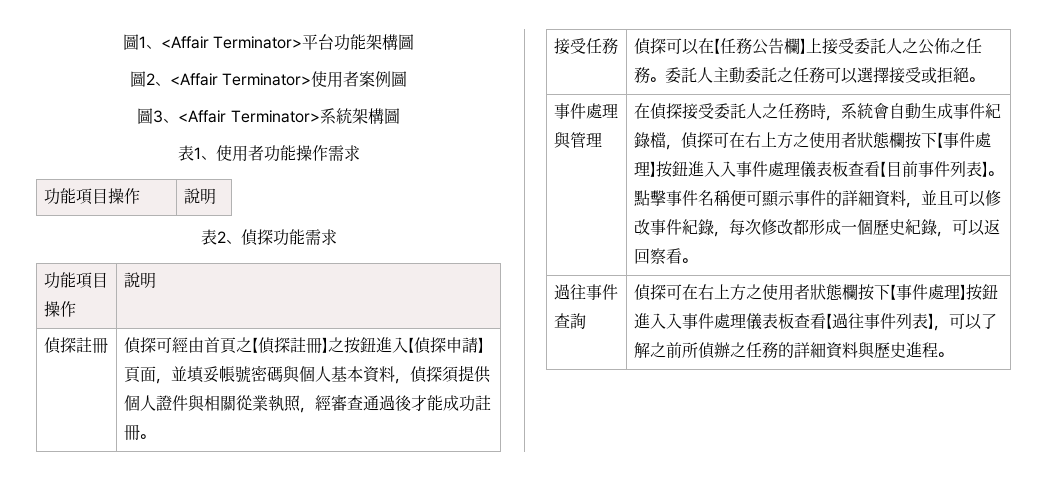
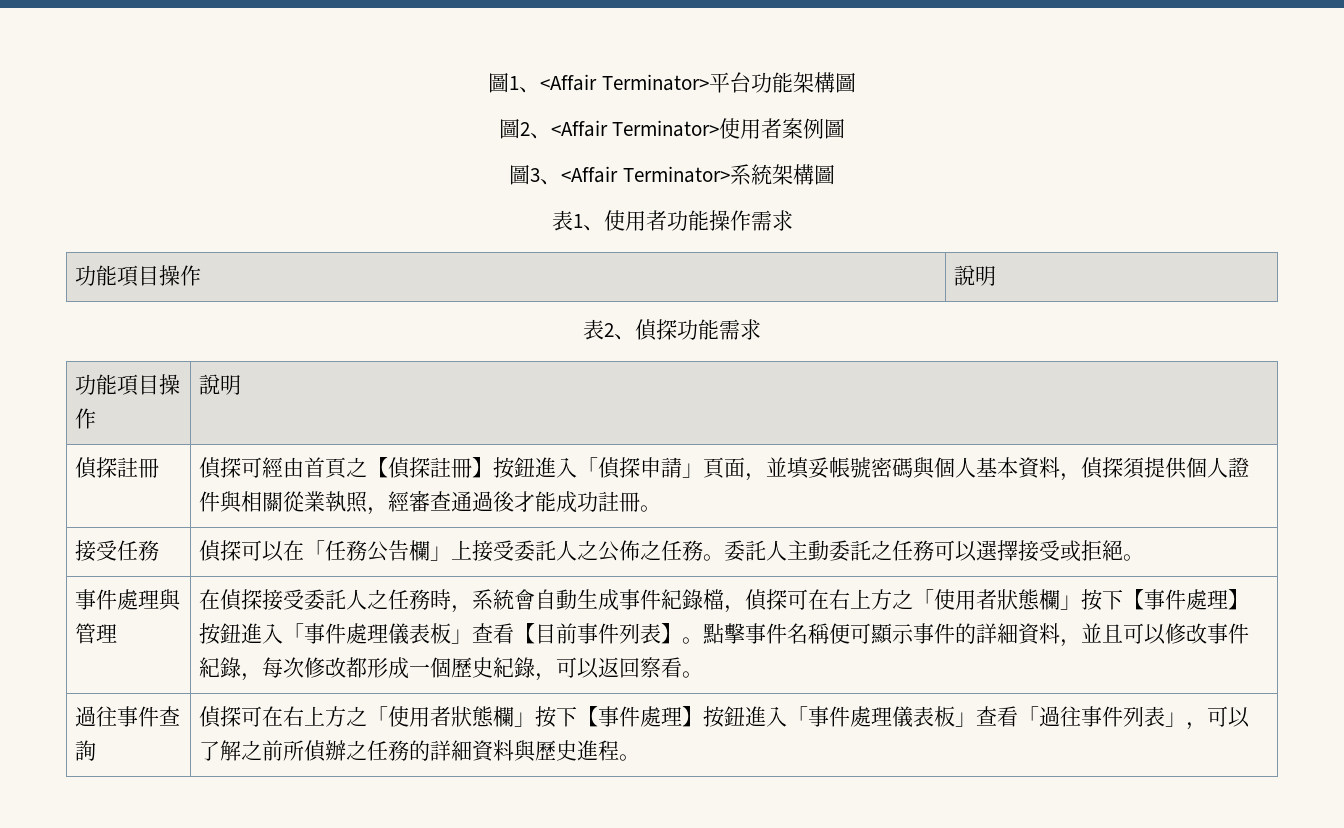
- 偵探註冊 | 偵探可經由首頁之【偵探註冊】之按鈕進入【偵探申請】頁面，並填妥帳號密碼與個人基本資料，偵探須提供個人證件與相關從業執照，經審查通過後才能成功註冊。
+ 偵探註冊 | 偵探可經由首頁之【偵探註冊】按鈕進入「偵探申請」頁面，並填妥帳號密碼與個人基本資料，偵探須提供個人證件與相關從業執照，經審查通過後才能成功註冊。
- 接受任務 | 偵探可以在【任務公告欄】上接受委託人之公佈之任務。委託人主動委託之任務可以選擇接受或拒絕。
+ 接受任務 | 偵探可以在「任務公告欄」上接受委託人之公佈之任務。委託人主動委託之任務可以選擇接受或拒絕。
- 在偵探接受委託人之任務時，系統會自動生成事件紀錄檔，偵探可在右上方之使用者狀態欄按下【事件處理】按鈕進入入事件處理儀表板查看【目前事件列表】。
+ 在偵探接受委託人之任務時，系統會自動生成事件紀錄檔，偵探可在右上方之「使用者狀態欄」按下【事件處理】按鈕進入「事件處理儀表板」查看【目前事件列表】。
- 過往事件查詢 | 偵探可在右上方之使用者狀態欄按下【事件處理】按鈕進入入事件處理儀表板查看【過往事件列表】，可以了解之前所偵辦之任務的詳細資料與歷史進程。
+ 過往事件查詢 | 偵探可在右上方之「使用者狀態欄」按下【事件處理】按鈕進入「事件處理儀表板」查看「過往事件列表」，可以了解之前所偵辦之任務的詳細資料與歷史進程。

